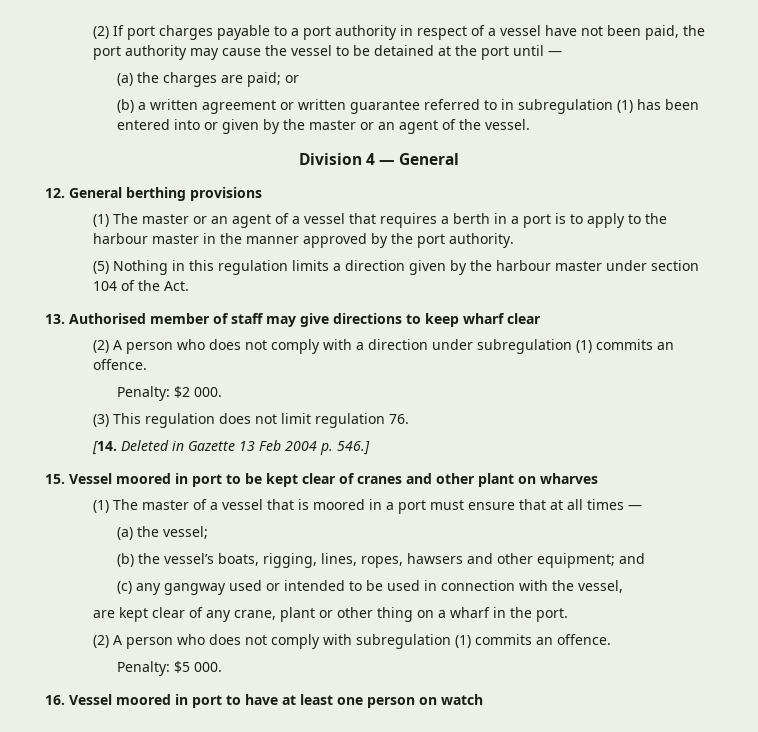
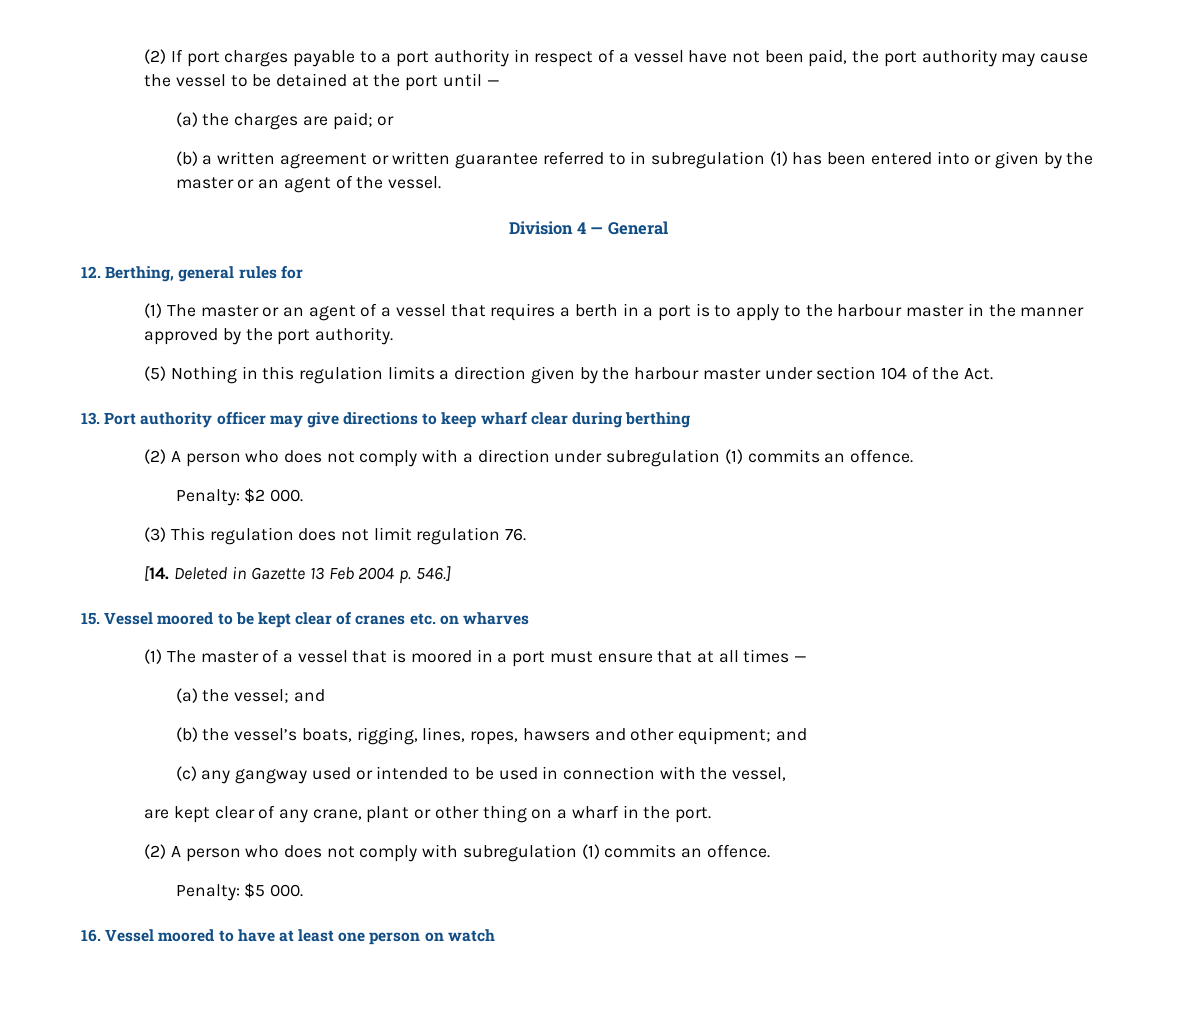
- 12. General berthing provisions
+ 12. Berthing, general rules for
- 13. Authorised member of staff may give directions to keep wharf clear
+ 13. Port authority officer may give directions to keep wharf clear during berthing
- 15. Vessel moored in port to be kept clear of cranes and other plant on wharves
+ 15. Vessel moored to be kept clear of cranes etc. on wharves
- (a) the vessel;
+ (a) the vessel; and
- 16. Vessel moored in port to have at least one person on watch
+ 16. Vessel moored to have at least one person on watch

